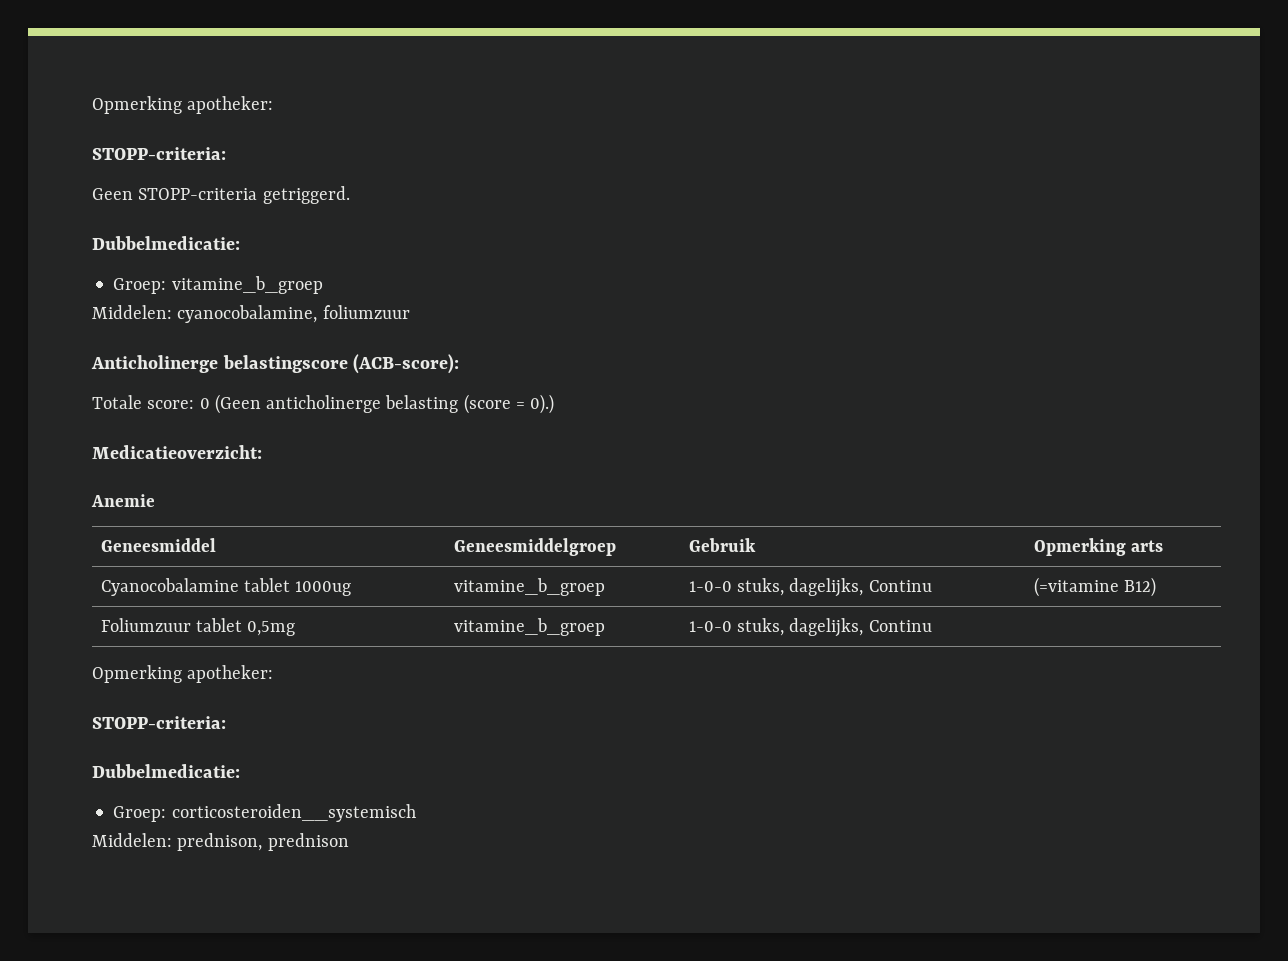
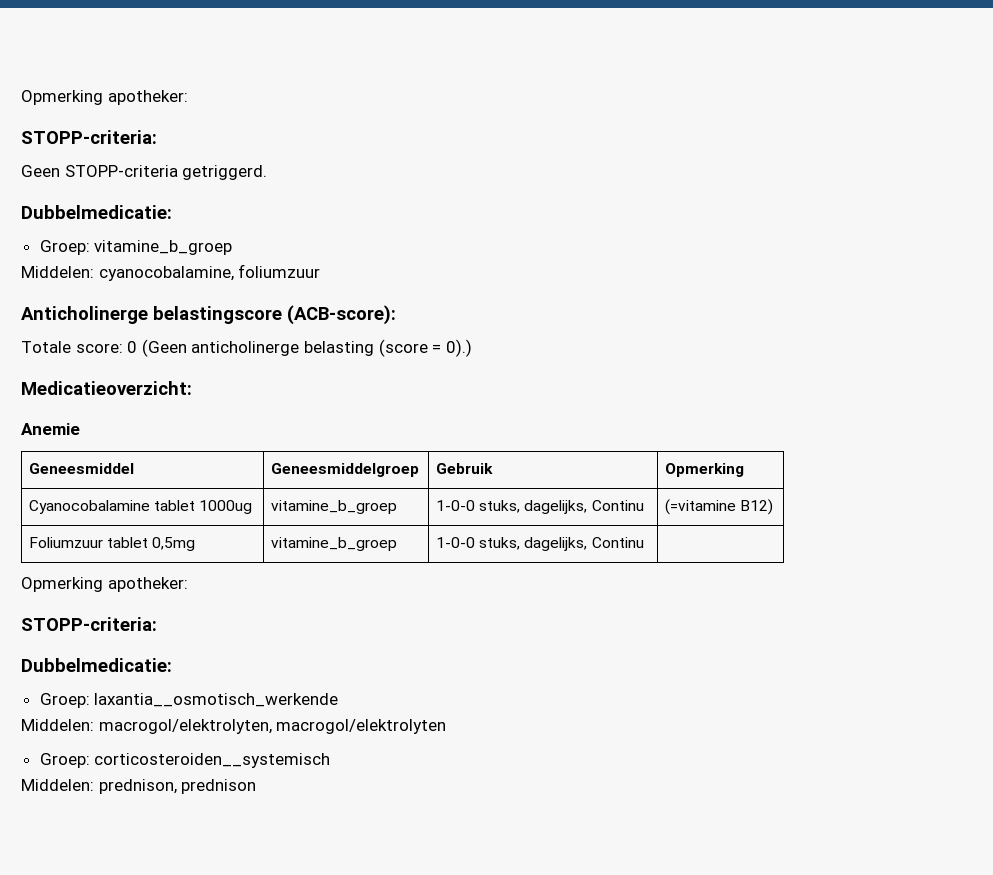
- Geneesmiddel | Geneesmiddelgroep | Gebruik | Opmerking arts
+ Geneesmiddel | Geneesmiddelgroep | Gebruik | Opmerking
+ Groep: laxantia__osmotisch_werkende
+ Middelen: macrogol/elektrolyten, macrogol/elektrolyten

